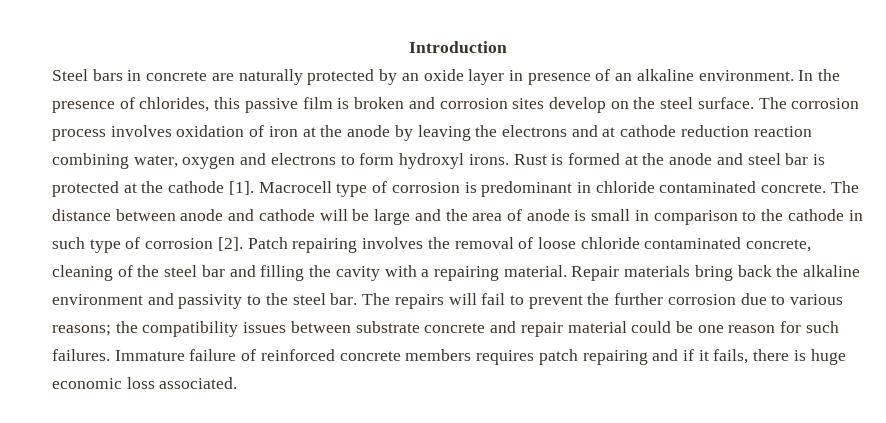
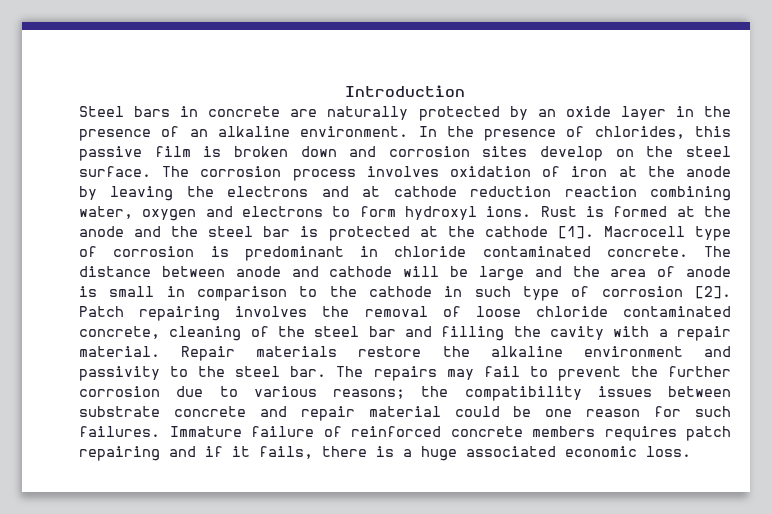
- Steel bars in concrete are naturally protected by an oxide layer in presence of an alkaline environment.
+ Steel bars in concrete are naturally protected by an oxide layer in the presence of an alkaline environment.
- In the presence of chlorides, this passive film is broken and corrosion sites develop on the steel surface.
+ In the presence of chlorides, this passive film is broken down and corrosion sites develop on the steel surface.
- The corrosion process involves oxidation of iron at the anode by leaving the electrons and at cathode reduction reaction combining water, oxygen and electrons to form hydroxyl irons.
+ The corrosion process involves oxidation of iron at the anode by leaving the electrons and at cathode reduction reaction combining water, oxygen and electrons to form hydroxyl ions.
- Rust is formed at the anode and steel bar is protected at the cathode [1].
+ Rust is formed at the anode and the steel bar is protected at the cathode [1].
- Patch repairing involves the removal of loose chloride contaminated concrete, cleaning of the steel bar and filling the cavity with a repairing material.
+ Patch repairing involves the removal of loose chloride contaminated concrete, cleaning of the steel bar and filling the cavity with a repair material.
- Repair materials bring back the alkaline environment and passivity to the steel bar.
+ Repair materials restore the alkaline environment and passivity to the steel bar.
- The repairs will fail to prevent the further corrosion due to various reasons; the compatibility issues between substrate concrete and repair material could be one reason for such failures.
+ The repairs may fail to prevent the further corrosion due to various reasons; the compatibility issues between substrate concrete and repair material could be one reason for such failures.
- Immature failure of reinforced concrete members requires patch repairing and if it fails, there is huge economic loss associated.
+ Immature failure of reinforced concrete members requires patch repairing and if it fails, there is a huge associated economic loss.

